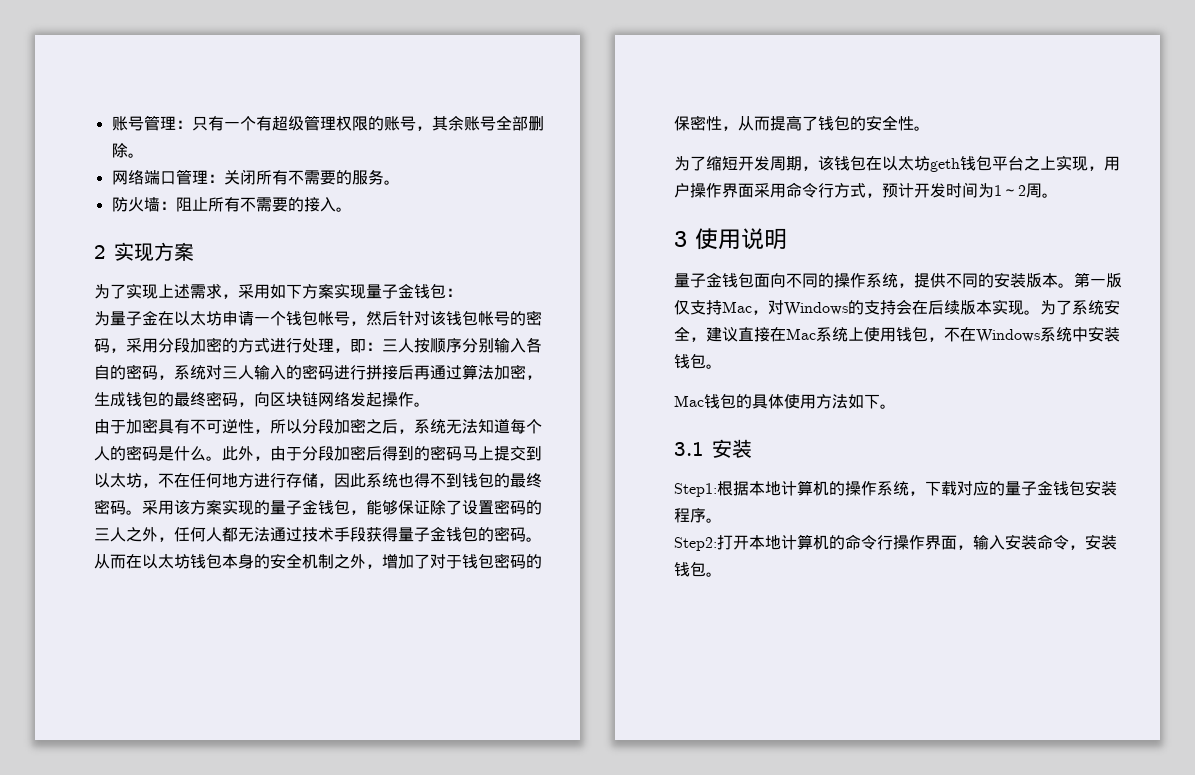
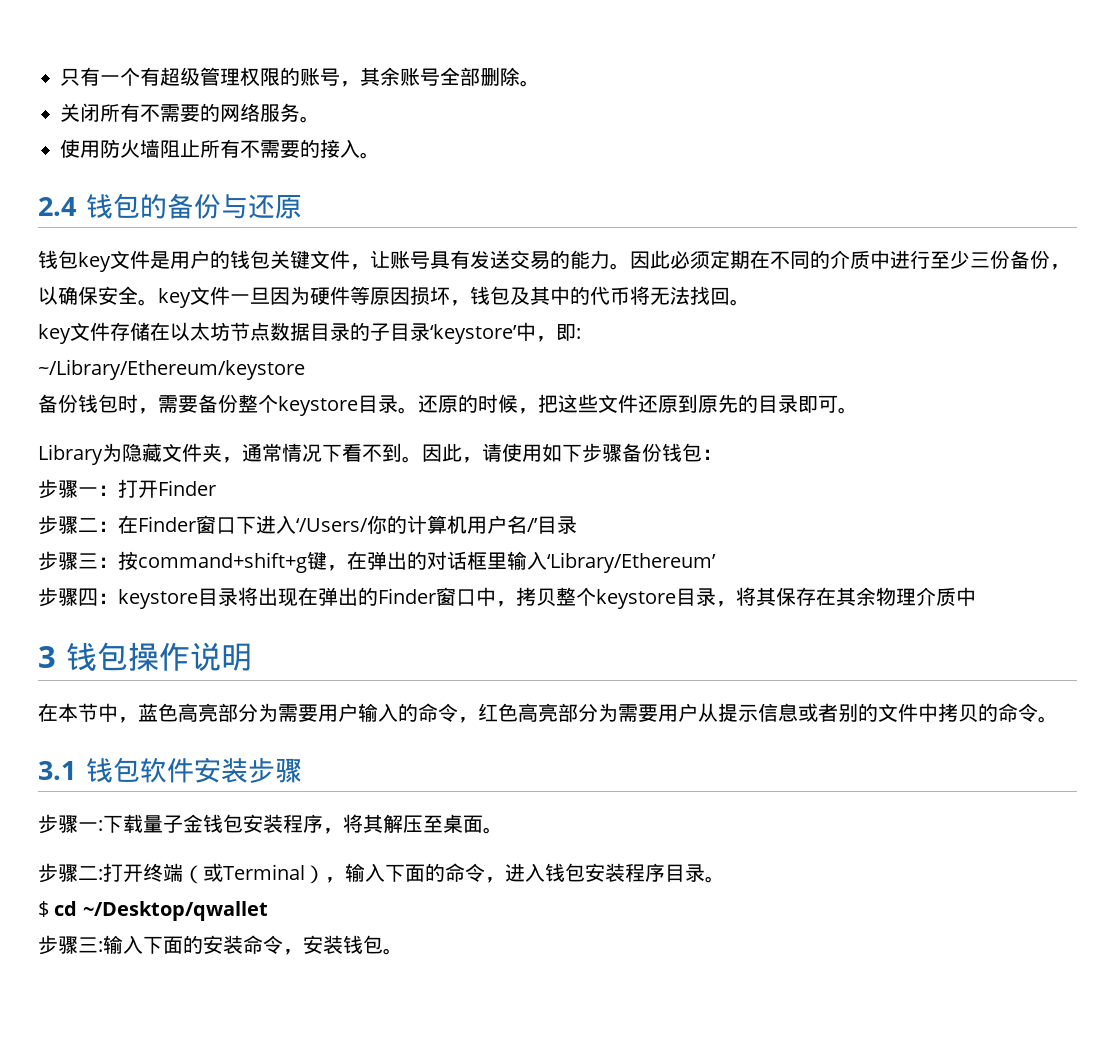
- 账号管理：只有一个有超级管理权限的账号，其余账号全部删除。
+ 只有一个有超级管理权限的账号，其余账号全部删除。
- 网络端口管理：关闭所有不需要的服务。
+ 关闭所有不需要的网络服务。
- 防火墙：阻止所有不需要的接入。
+ 使用防火墙阻止所有不需要的接入。
- 2实现方案
- 为了实现上述需求，采用如下方案实现量子金钱包：
- 为量子金在以太坊申请一个钱包帐号，然后针对该钱包帐号的密码，采用分段加密的方式进行处理，即：三人按顺序分别输入各自的密码，系统对三人输入的密码进行拼接后再通过算法加密，生成钱包的最终密码，向区块链网络发起操作。
- 由于加密具有不可逆性，所以分段加密之后，系统无法知道每个人的密码是什么。此外，由于分段加密后得到的密码马上提交到以太坊，不在任何地方进行存储，因此系统也得不到钱包的最终密码。采用该方案实现的量子金钱包，能够保证除了设置密码的三人之外，任何人都无法通过技术手段获得量子金钱包的密码。从而在以太坊钱包本身的安全机制之外，增加了对于钱包密码的保密性，从而提高了钱包的安全性。
- 为了缩短开发周期，该钱包在以太坊geth钱包平台之上实现，用户操作界面采用命令行方式，预计开发时间为1～2周。
- 3使用说明
- 量子金钱包面向不同的操作系统，提供不同的安装版本。第一版仅支持Mac，对Windows的支持会在后续版本实现。为了系统安全，建议直接在Mac系统上使用钱包，不在Windows系统中安装钱包。
- Mac钱包的具体使用方法如下。
- 3.1安装
- Step1:根据本地计算机的操作系统，下载对应的量子金钱包安装程序。
- Step2:打开本地计算机的命令行操作界面，输入安装命令，安装钱包。
+ 2.4钱包的备份与还原
+ 钱包key文件是用户的钱包关键文件，让账号具有发送交易的能力。因此必须定期在不同的介质中进行至少三份备份，以确保安全。key文件一旦因为硬件等原因损坏，钱包及其中的代币将无法找回。
+ key文件存储在以太坊节点数据目录的子目录‘keystore’中，即:
+ ~/Library/Ethereum/keystore
+ 备份钱包时，需要备份整个keystore目录。还原的时候，把这些文件还原到原先的目录即可。
+ Library为隐藏文件夹，通常情况下看不到。因此，请使用如下步骤备份钱包：
+ 步骤一：打开Finder
+ 步骤二：在Finder窗口下进入‘/Users/你的计算机用户名/’目录
+ 步骤三：按command+shift+g键，在弹出的对话框里输入‘Library/Ethereum’
+ 步骤四：keystore目录将出现在弹出的Finder窗口中，拷贝整个keystore目录，将其保存在其余物理介质中
+ 3钱包操作说明
+ 在本节中，蓝色高亮部分为需要用户输入的命令，红色高亮部分为需要用户从提示信息或者别的文件中拷贝的命令。
+ 3.1钱包软件安装步骤
+ 步骤一:下载量子金钱包安装程序，将其解压至桌面。
+ 步骤二:打开终端（或Terminal），输入下面的命令，进入钱包安装程序目录。
+ $ cd ~/Desktop/qwallet
+ 步骤三:输入下面的安装命令，安装钱包。

